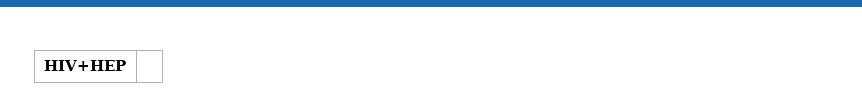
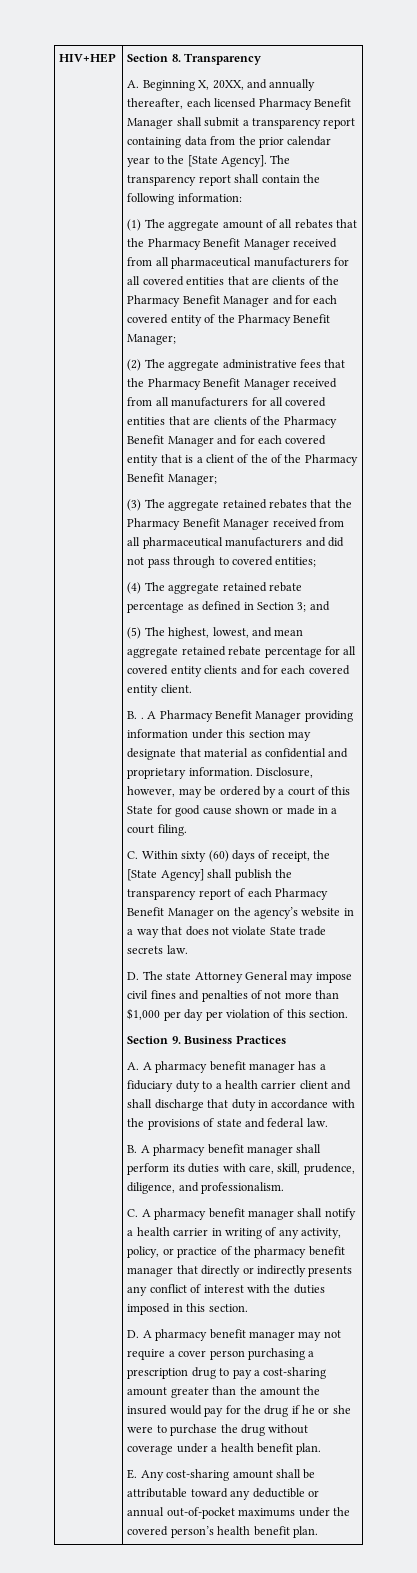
+ Section 8. Transparency
+ A. Beginning X, 20XX, and annually thereafter, each licensed Pharmacy Benefit Manager shall submit a transparency report containing data from the prior calendar year to the [State Agency]. The transparency report shall contain the following information:
+ (1) The aggregate amount of all rebates that the Pharmacy Benefit Manager received from all pharmaceutical manufacturers for all covered entities that are clients of the Pharmacy Benefit Manager and for each covered entity of the Pharmacy Benefit Manager;
+ (2) The aggregate administrative fees that the Pharmacy Benefit Manager received from all manufacturers for all covered entities that are clients of the Pharmacy Benefit Manager and for each covered entity that is a client of the of the Pharmacy Benefit Manager;
+ (3) The aggregate retained rebates that the Pharmacy Benefit Manager received from all pharmaceutical manufacturers and did not pass through to covered entities;
+ (4) The aggregate retained rebate percentage as defined in Section 3; and
+ (5) The highest, lowest, and mean aggregate retained rebate percentage for all covered entity clients and for each covered entity client.
+ B. . A Pharmacy Benefit Manager providing information under this section may designate that material as confidential and proprietary information. Disclosure, however, may be ordered by a court of this State for good cause shown or made in a court filing.
+ C. Within sixty (60) days of receipt, the [State Agency] shall publish the transparency report of each Pharmacy Benefit Manager on the agency’s website in a way that does not violate State trade secrets law.
+ D. The state Attorney General may impose civil fines and penalties of not more than $1,000 per day per violation of this section.
+ Section 9. Business Practices
+ A. A pharmacy benefit manager has a fiduciary duty to a health carrier client and shall discharge that duty in accordance with the provisions of state and federal law.
+ B. A pharmacy benefit manager shall perform its duties with care, skill, prudence, diligence, and professionalism.
+ C. A pharmacy benefit manager shall notify a health carrier in writing of any activity, policy, or practice of the pharmacy benefit manager that directly or indirectly presents any conflict of interest with the duties imposed in this section.
+ D. A pharmacy benefit manager may not require a cover person purchasing a prescription drug to pay a cost-sharing amount greater than the amount the insured would pay for the drug if he or she were to purchase the drug without coverage under a health benefit plan.
+ E. Any cost-sharing amount shall be attributable toward any deductible or annual out-of-pocket maximums under the covered person’s health benefit plan.

